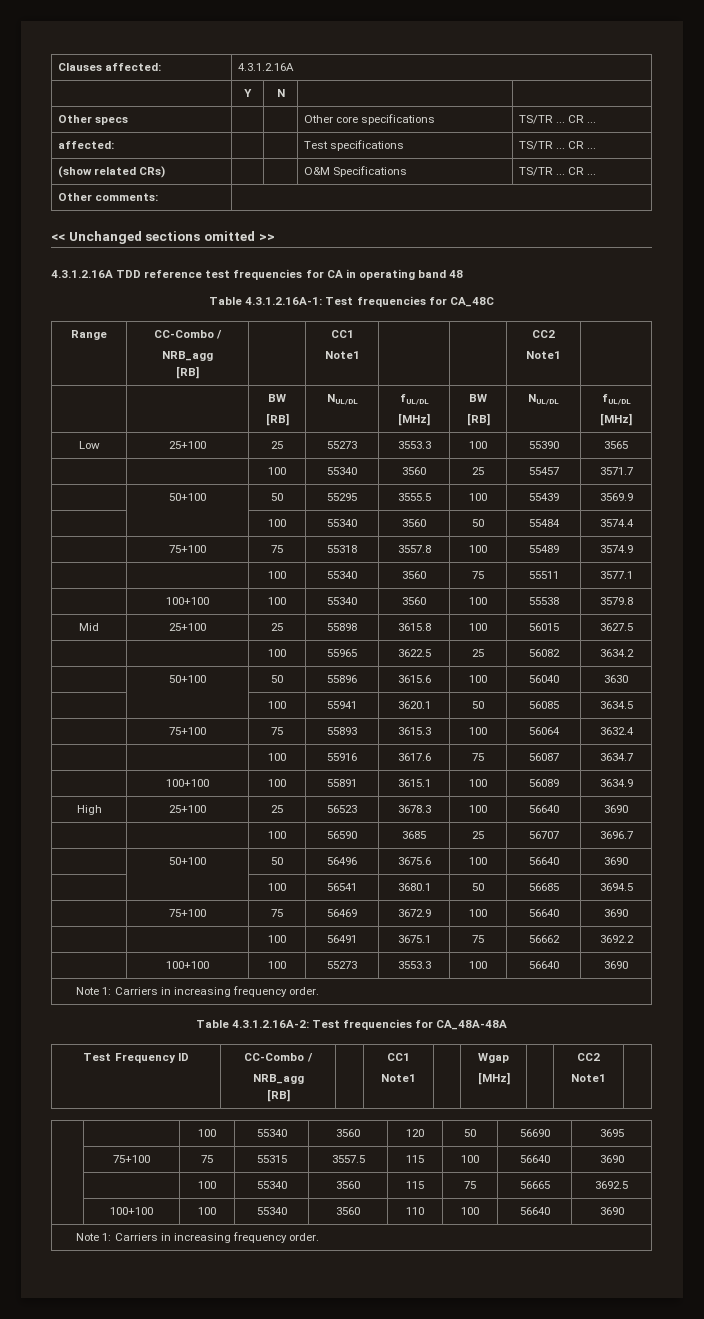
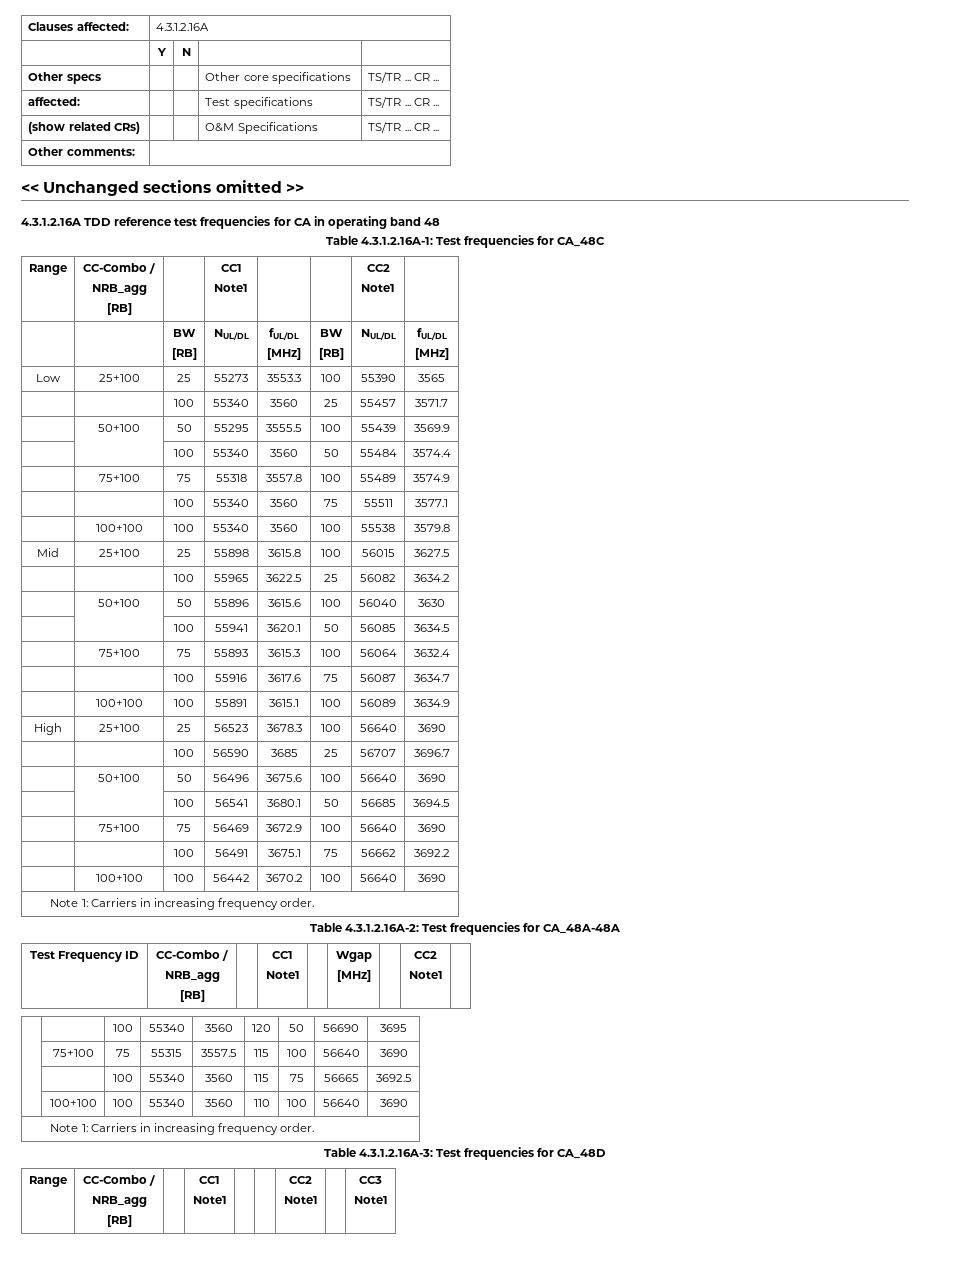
- | 100+100 | 100 | 55273 | 3553.3 | 100 | 56640 | 3690
+ | 100+100 | 100 | 56442 | 3670.2 | 100 | 56640 | 3690
+ Table 4.3.1.2.16A-3: Test frequencies for CA_48D
+ Range | CC-Combo /
+ NRB_agg
+ [RB] | | CC1
+ Note1 | | | CC2
+ Note1 | | CC3
+ Note1

